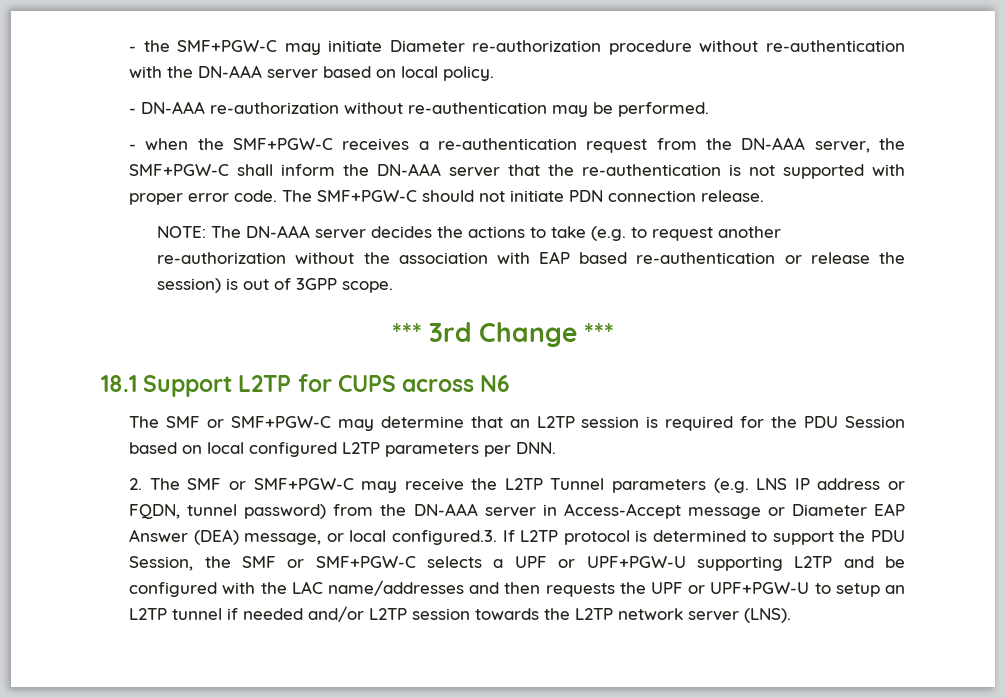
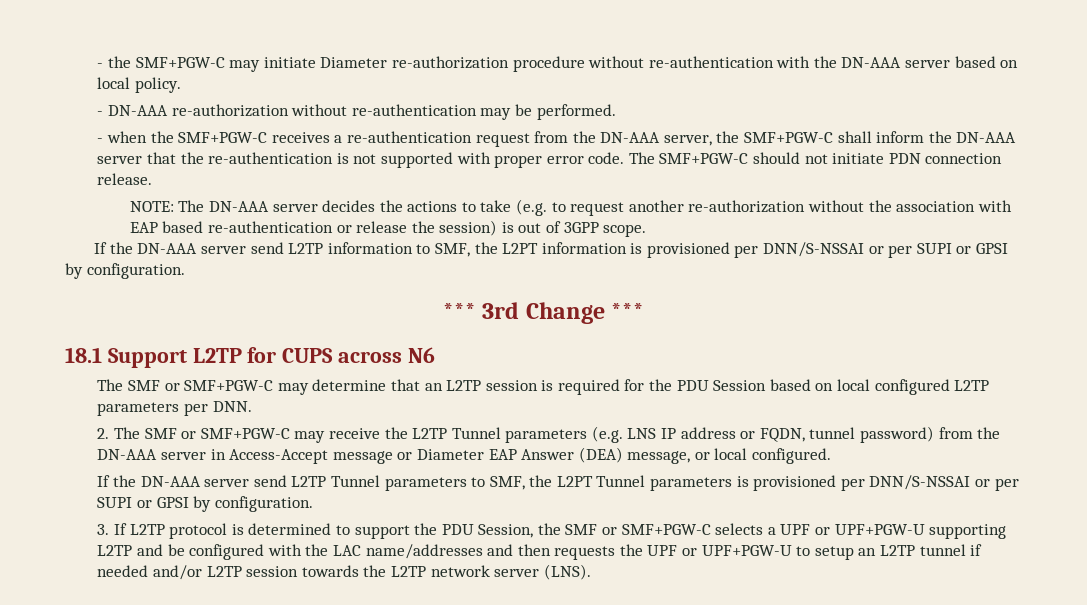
+ If the DN-AAA server send L2TP information to SMF, the L2PT information is provisioned per DNN/S-NSSAI or per SUPI or GPSI by configuration.
- 2. The SMF or SMF+PGW-C may receive the L2TP Tunnel parameters (e.g. LNS IP address or FQDN, tunnel password) from the DN-AAA server in Access-Accept message or Diameter EAP Answer (DEA) message, or local configured.3. If L2TP protocol is determined to support the PDU Session, the SMF or SMF+PGW-C selects a UPF or UPF+PGW-U supporting L2TP and be configured with the LAC name/addresses and then requests the UPF or UPF+PGW-U to setup an L2TP tunnel if needed and/or L2TP session towards the L2TP network server (LNS).
+ 2. The SMF or SMF+PGW-C may receive the L2TP Tunnel parameters (e.g. LNS IP address or FQDN, tunnel password) from the DN-AAA server in Access-Accept message or Diameter EAP Answer (DEA) message, or local configured.
+ If the DN-AAA server send L2TP Tunnel parameters to SMF, the L2PT Tunnel parameters is provisioned per DNN/S-NSSAI or per SUPI or GPSI by configuration.
+ 3. If L2TP protocol is determined to support the PDU Session, the SMF or SMF+PGW-C selects a UPF or UPF+PGW-U supporting L2TP and be configured with the LAC name/addresses and then requests the UPF or UPF+PGW-U to setup an L2TP tunnel if needed and/or L2TP session towards the L2TP network server (LNS).

